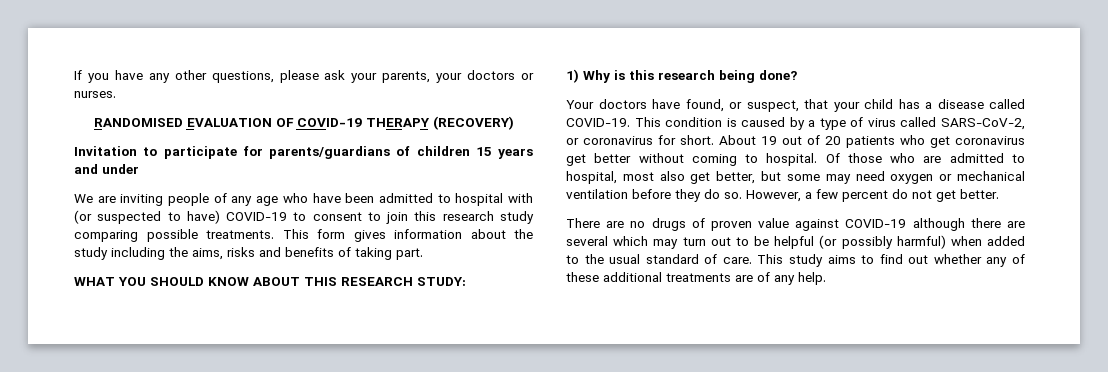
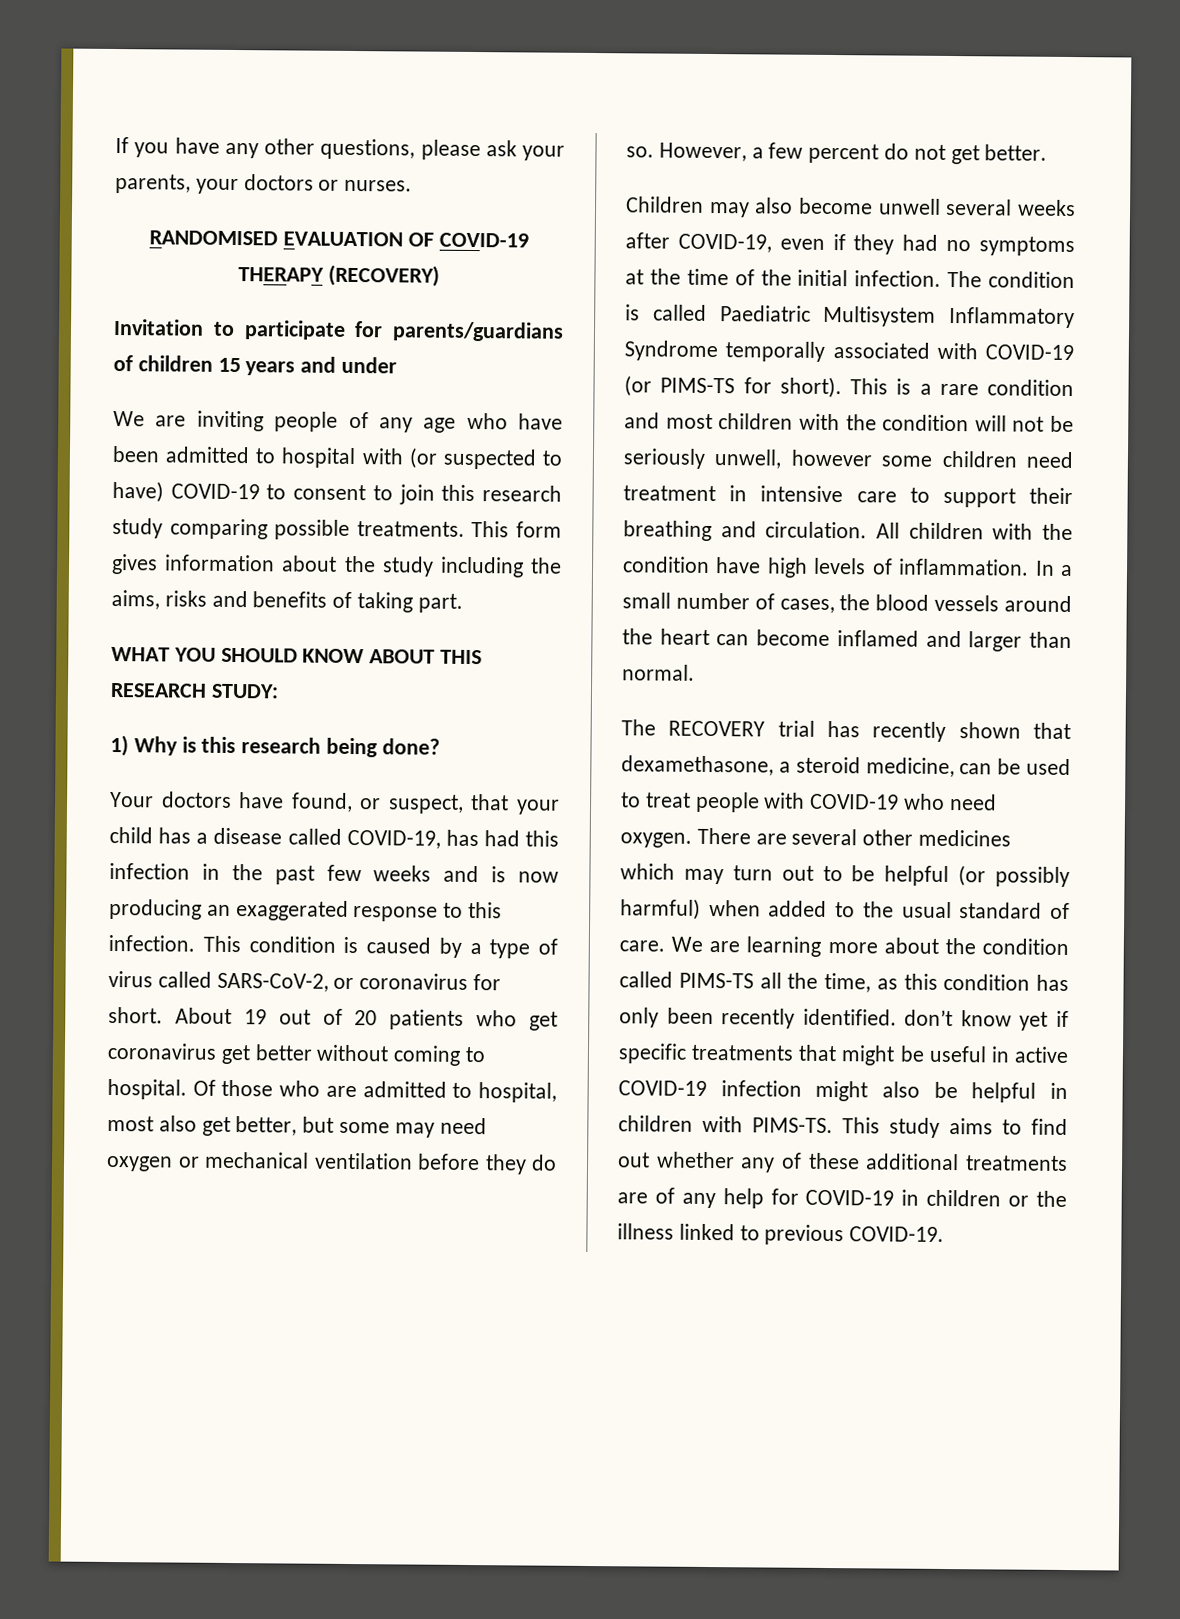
- Your doctors have found, or suspect, that your child has a disease called COVID-19.
+ Your doctors have found, or suspect, that your child has a disease called COVID-19, has had this infection in the past few weeks and is now producing an exaggerated response to this infection.
- There are no drugs of proven value against COVID-19 although there are several which may turn out to be helpful (or possibly harmful) when added to the usual standard of care.
+ Children may also become unwell several weeks after COVID-19, even if they had no symptoms at the time of the initial infection. The condition is called Paediatric Multisystem Inflammatory Syndrome temporally associated with COVID-19 (or PIMS-TS for short). This is a rare condition and most children with the condition will not be seriously unwell, however some children need treatment in intensive care to support their breathing and circulation. All children with the condition have high levels of inflammation. In a small number of cases, the blood vessels around the heart can become inflamed and larger than normal.
+ The RECOVERY trial has recently shown that dexamethasone, a steroid medicine, can be used to treat people with COVID-19 who need oxygen. There are several other medicines which may turn out to be helpful (or possibly harmful) when added to the usual standard of care.
+ We are learning more about the condition called PIMS-TS all the time, as this condition has only been recently identified. don’t know yet if specific treatments that might be useful in active COVID-19 infection might also be helpful in children with PIMS-TS.
- This study aims to find out whether any of these additional treatments are of any help.
+ This study aims to find out whether any of these additional treatments are of any help for COVID-19 in children or the illness linked to previous COVID-19.

